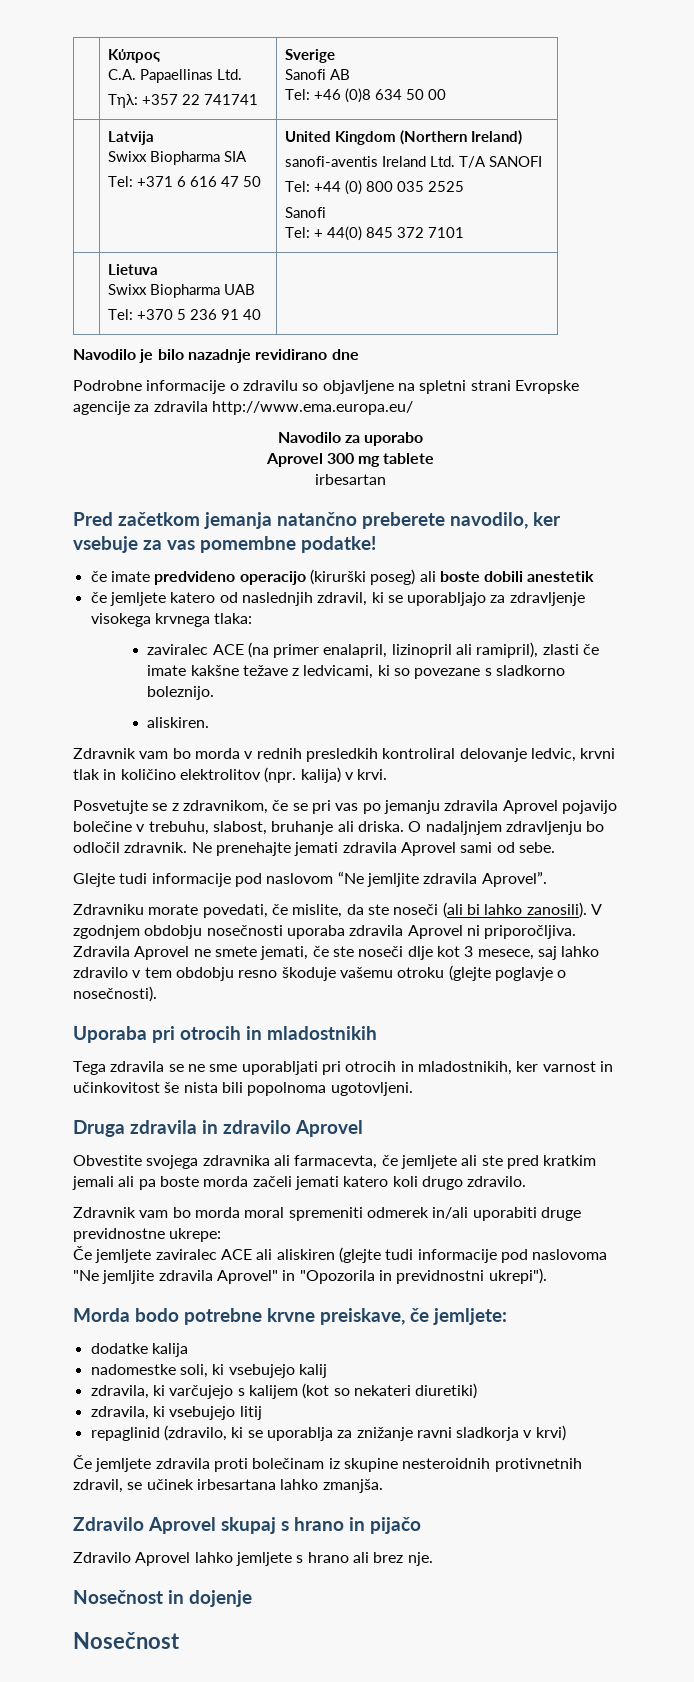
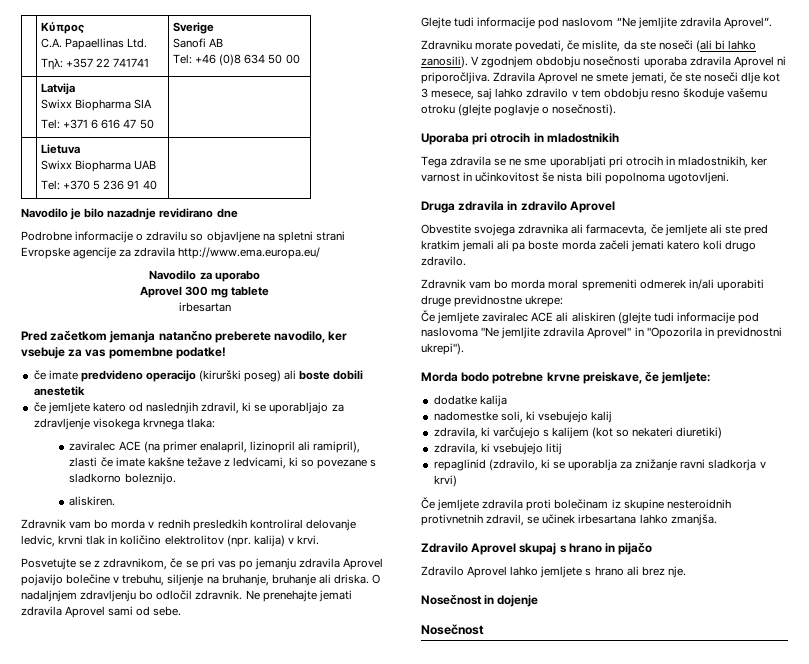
  | Latvija
  Swixx Biopharma SIA
- Tel: +371 6 616 47 50 | United Kingdom (Northern Ireland)
- sanofi-aventis Ireland Ltd. T/A SANOFI
- Tel: +44 (0) 800 035 2525
- Sanofi
- Tel: + 44(0) 845 372 7101
+ Tel: +371 6 616 47 50 |
- Posvetujte se z zdravnikom, če se pri vas po jemanju zdravila Aprovel pojavijo bolečine v trebuhu, slabost, bruhanje ali driska.
+ Posvetujte se z zdravnikom, če se pri vas po jemanju zdravila Aprovel pojavijo bolečine v trebuhu, siljenje na bruhanje, bruhanje ali driska.

